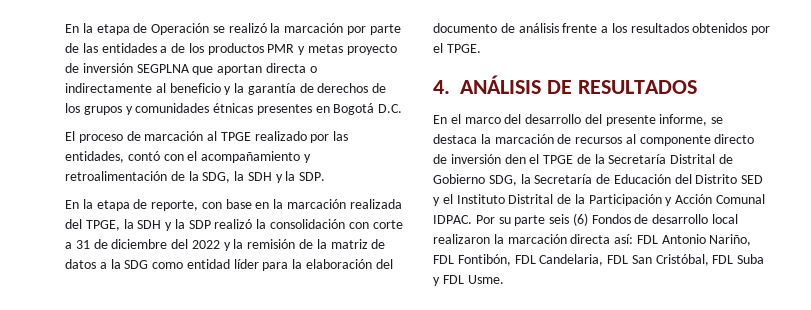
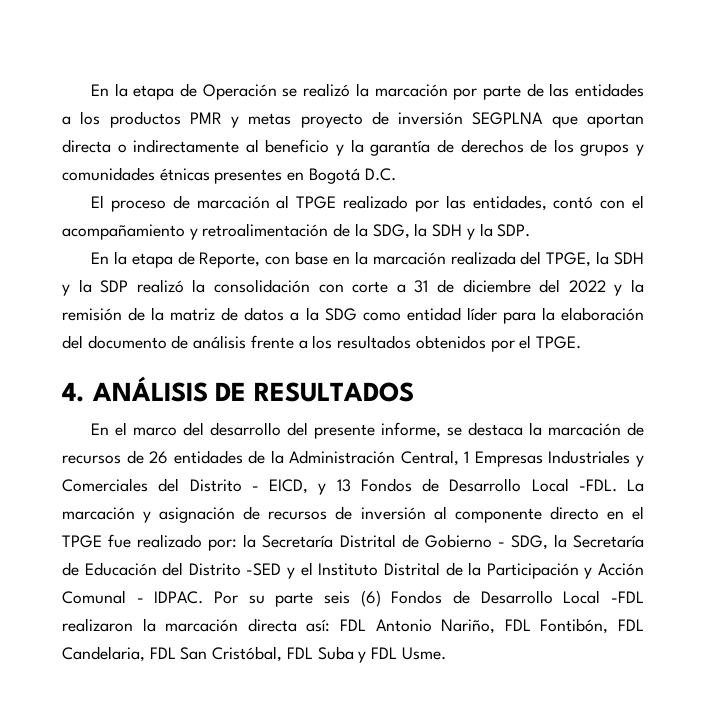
- En la etapa de Operación se realizó la marcación por parte de las entidades a de los productos PMR y metas proyecto de inversión SEGPLNA que aportan directa o indirectamente al beneficio y la garantía de derechos de los grupos y comunidades étnicas presentes en Bogotá D.C.
+ En la etapa de Operación se realizó la marcación por parte de las entidades a los productos PMR y metas proyecto de inversión SEGPLNA que aportan directa o indirectamente al beneficio y la garantía de derechos de los grupos y comunidades étnicas presentes en Bogotá D.C.
- En la etapa de reporte, con base en la marcación realizada del TPGE, la SDH y la SDP realizó la consolidación con corte a 31 de diciembre del 2022 y la remisión de la matriz de datos a la SDG como entidad líder para la elaboración del documento de análisis frente a los resultados obtenidos por el TPGE.
+ En la etapa de Reporte, con base en la marcación realizada del TPGE, la SDH y la SDP realizó la consolidación con corte a 31 de diciembre del 2022 y la remisión de la matriz de datos a la SDG como entidad líder para la elaboración del documento de análisis frente a los resultados obtenidos por el TPGE.
- En el marco del desarrollo del presente informe, se destaca la marcación de recursos al componente directo de inversión den el TPGE de la Secretaría Distrital de Gobierno SDG, la Secretaría de Educación del Distrito SED y el Instituto Distrital de la Participación y Acción Comunal IDPAC.
+ En el marco del desarrollo del presente informe, se destaca la marcación de recursos de 26 entidades de la Administración Central, 1 Empresas Industriales y Comerciales del Distrito - EICD, y 13 Fondos de Desarrollo Local -FDL. La marcación y asignación de recursos de inversión al componente directo en el TPGE fue realizado por: la Secretaría Distrital de Gobierno - SDG, la Secretaría de Educación del Distrito -SED y el Instituto Distrital de la Participación y Acción Comunal - IDPAC.
- Por su parte seis (6) Fondos de desarrollo local realizaron la marcación directa así: FDL Antonio Nariño, FDL Fontibón, FDL Candelaria, FDL San Cristóbal, FDL Suba y FDL Usme.
+ Por su parte seis (6) Fondos de Desarrollo Local -FDL realizaron la marcación directa así: FDL Antonio Nariño, FDL Fontibón, FDL Candelaria, FDL San Cristóbal, FDL Suba y FDL Usme.

